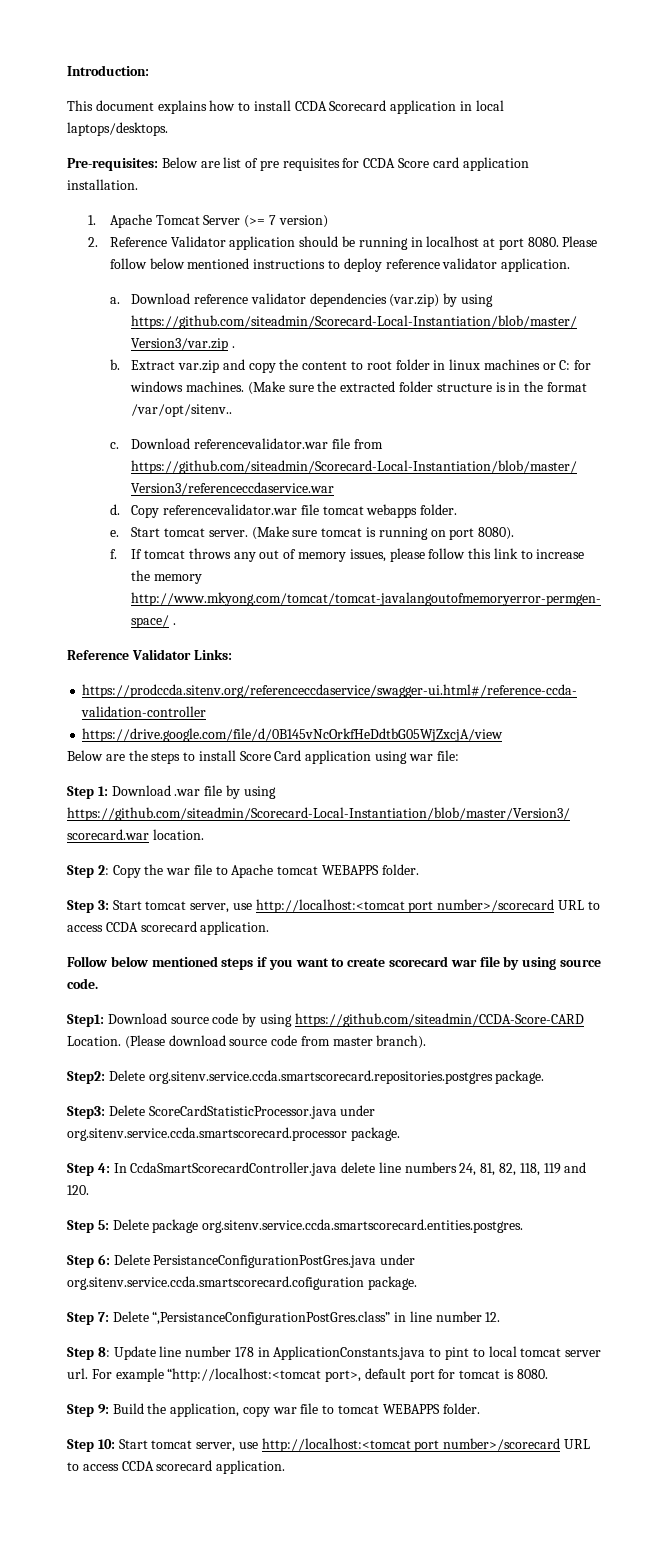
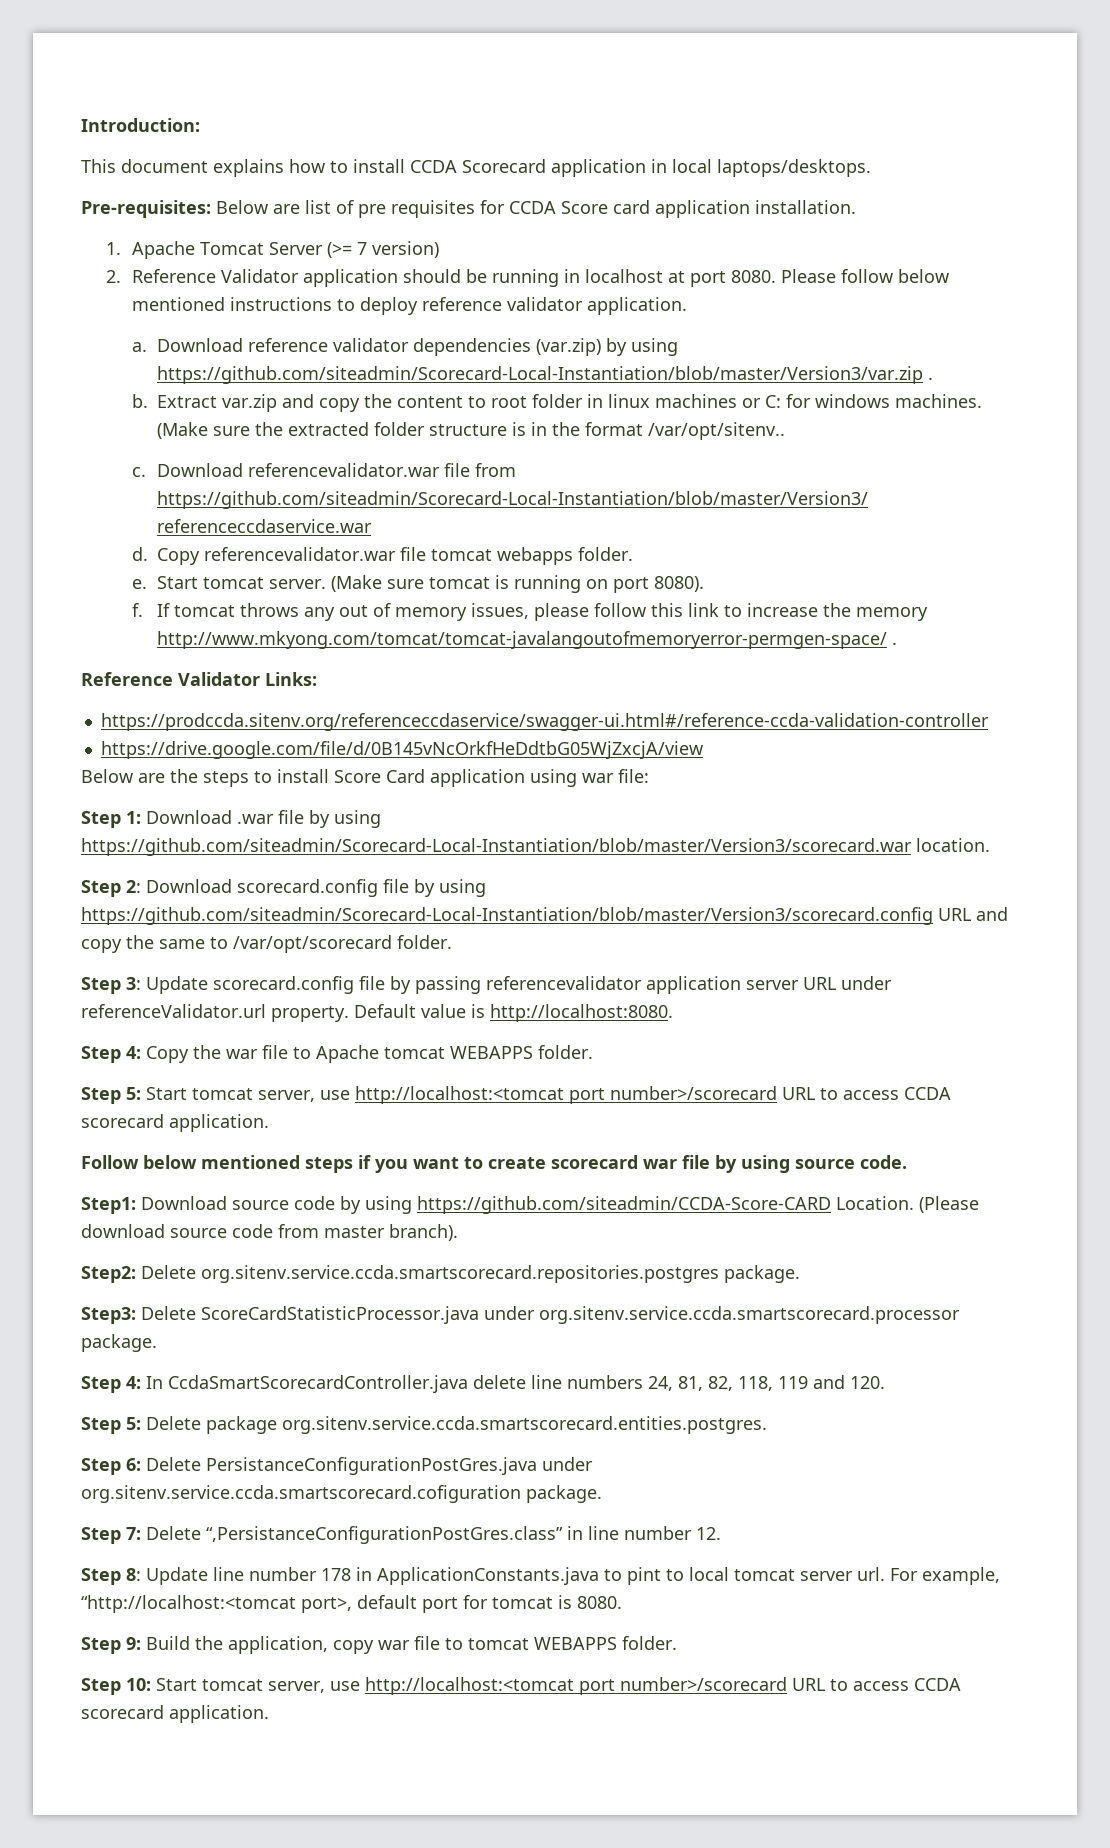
- Step 2: Copy the war file to Apache tomcat WEBAPPS folder.
+ Step 2: Download scorecard.config file by using https://github.com/siteadmin/Scorecard-Local-Instantiation/blob/master/Version3/scorecard.config URL and copy the same to /var/opt/scorecard folder.
+ Step 3: Update scorecard.config file by passing referencevalidator application server URL under referenceValidator.url property. Default value is http://localhost:8080.
+ Step 4: Copy the war file to Apache tomcat WEBAPPS folder.
- Step 3: Start tomcat server, use http://localhost:<tomcat port number>/scorecard URL to access CCDA scorecard application.
+ Step 5: Start tomcat server, use http://localhost:<tomcat port number>/scorecard URL to access CCDA scorecard application.
- For example “http://localhost:<tomcat port>, default port for tomcat is 8080.
+ For example, “http://localhost:<tomcat port>, default port for tomcat is 8080.

